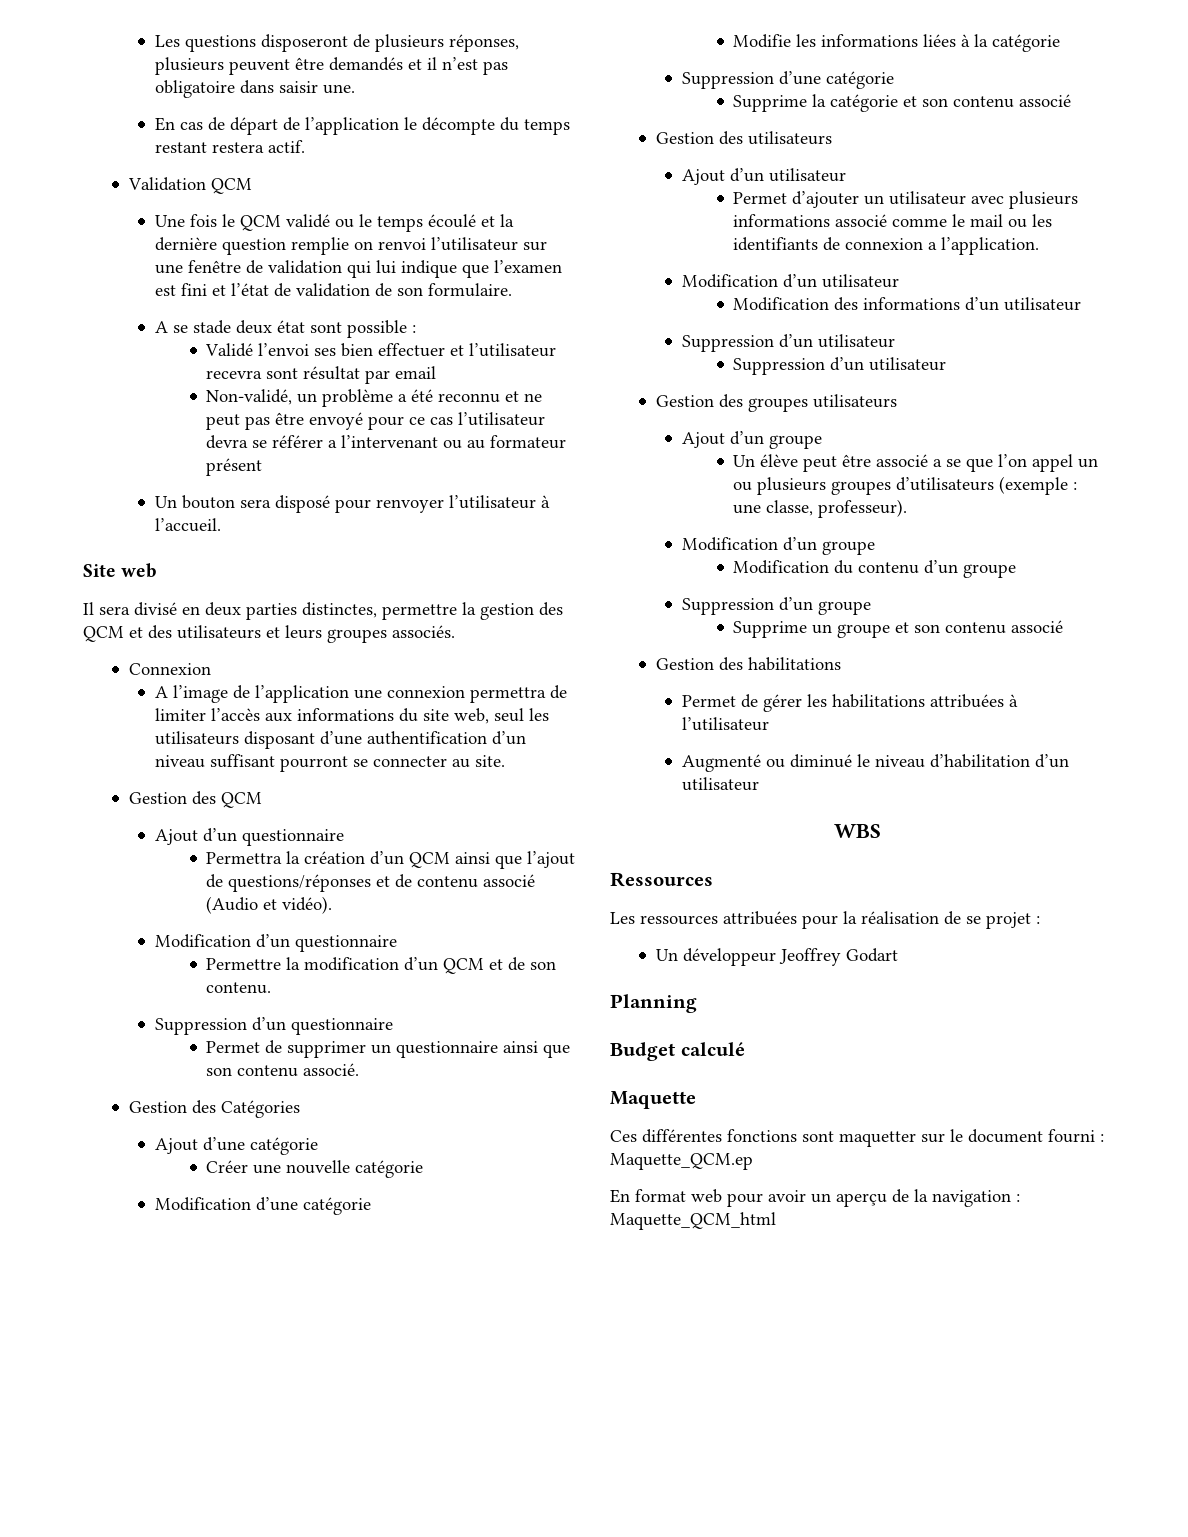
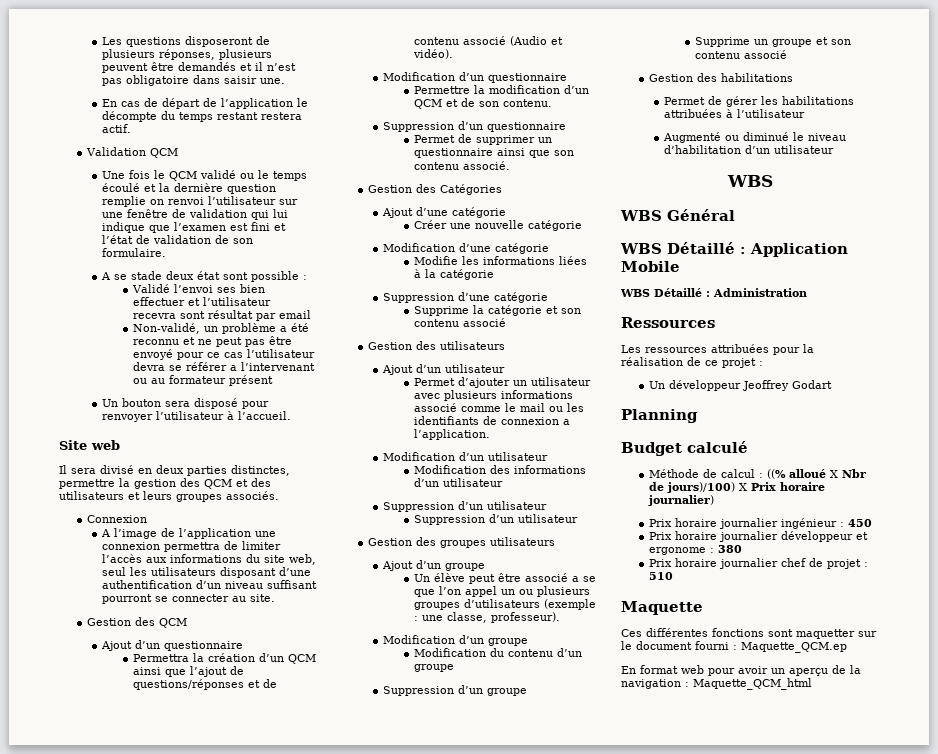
+ WBS Général
+ WBS Détaillé : Application Mobile
+ WBS Détaillé : Administration
- Les ressources attribuées pour la réalisation de se projet :
+ Les ressources attribuées pour la réalisation de ce projet :
+ Méthode de calcul : ((% alloué X Nbr de jours)/100) X Prix horaire journalier)
+ Prix horaire journalier ingénieur : 450
+ Prix horaire journalier développeur et ergonome : 380
+ Prix horaire journalier chef de projet : 510

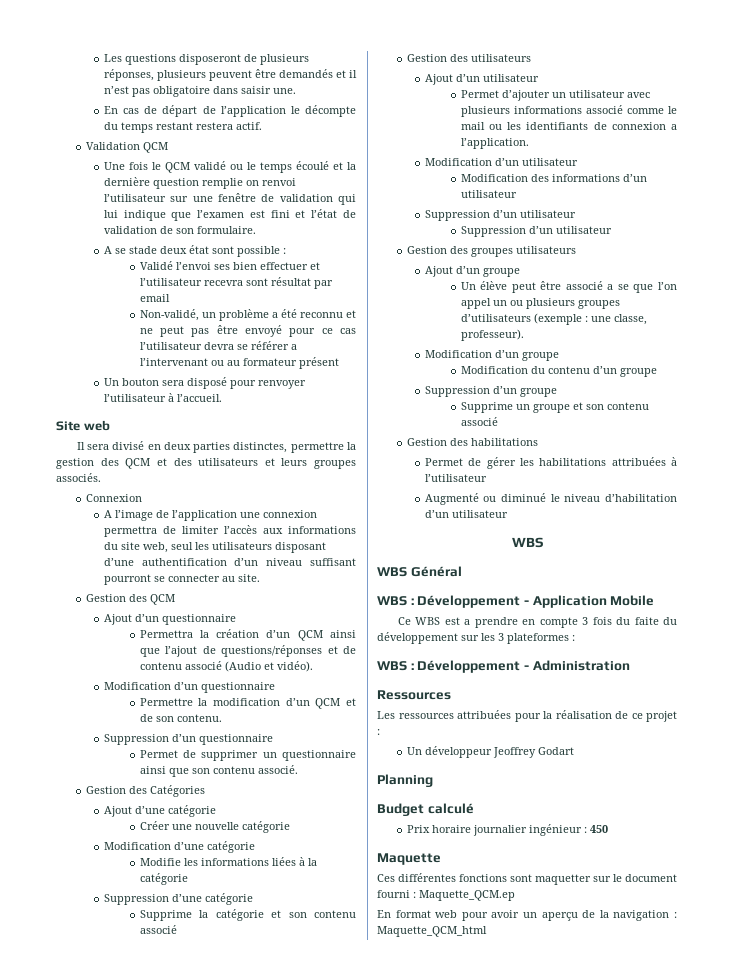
- WBS Détaillé : Application Mobile
+ WBS : Développement - Application Mobile
- WBS Détaillé : Administration
+ Ce WBS est a prendre en compte 3 fois du faite du développement sur les 3 plateformes :
+ WBS : Développement - Administration
- Méthode de calcul : ((% alloué X Nbr de jours)/100) X Prix horaire journalier)
- Prix horaire journalier développeur et ergonome : 380
- Prix horaire journalier chef de projet : 510

